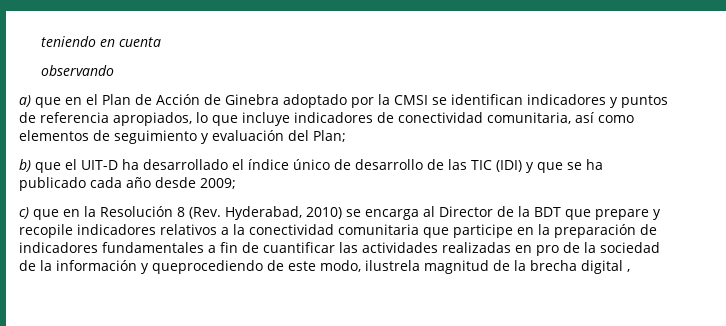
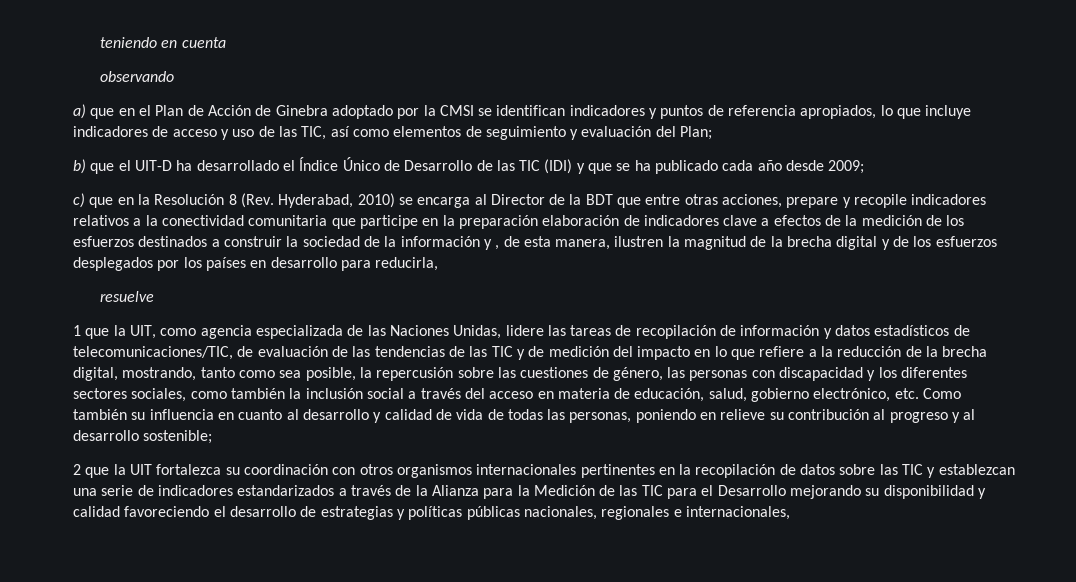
- a) que en el Plan de Acción de Ginebra adoptado por la CMSI se identifican indicadores y puntos de referencia apropiados, lo que incluye indicadores de conectividad comunitaria, así como elementos de seguimiento y evaluación del Plan;
+ a) que en el Plan de Acción de Ginebra adoptado por la CMSI se identifican indicadores y puntos de referencia apropiados, lo que incluye indicadores de acceso y uso de las TIC, así como elementos de seguimiento y evaluación del Plan;
- b) que el UIT-D ha desarrollado el índice único de desarrollo de las TIC (IDI) y que se ha publicado cada año desde 2009;
+ b) que el UIT-D ha desarrollado el Índice Único de Desarrollo de las TIC (IDI) y que se ha publicado cada año desde 2009;
- c) que en la Resolución 8 (Rev. Hyderabad, 2010) se encarga al Director de la BDT que prepare y recopile indicadores relativos a la conectividad comunitaria que participe en la preparación de indicadores fundamentales a fin de cuantificar las actividades realizadas en pro de la sociedad de la información y queprocediendo de este modo, ilustrela magnitud de la brecha digital ,
+ c) que en la Resolución 8 (Rev. Hyderabad, 2010) se encarga al Director de la BDT que entre otras acciones, prepare y recopile indicadores relativos a la conectividad comunitaria que participe en la preparación elaboración de indicadores clave a efectos de la medición de los esfuerzos destinados a construir la sociedad de la información y , de esta manera, ilustren la magnitud de la brecha digital y de los esfuerzos desplegados por los países en desarrollo para reducirla,
+ resuelve
+ 1 que la UIT, como agencia especializada de las Naciones Unidas, lidere las tareas de recopilación de información y datos estadísticos de telecomunicaciones/TIC, de evaluación de las tendencias de las TIC y de medición del impacto en lo que refiere a la reducción de la brecha digital, mostrando, tanto como sea posible, la repercusión sobre las cuestiones de género, las personas con discapacidad y los diferentes sectores sociales, como también la inclusión social a través del acceso en materia de educación, salud, gobierno electrónico, etc. Como también su influencia en cuanto al desarrollo y calidad de vida de todas las personas, poniendo en relieve su contribución al progreso y al desarrollo sostenible;
+ 2 que la UIT fortalezca su coordinación con otros organismos internacionales pertinentes en la recopilación de datos sobre las TIC y establezcan una serie de indicadores estandarizados a través de la Alianza para la Medición de las TIC para el Desarrollo mejorando su disponibilidad y calidad favoreciendo el desarrollo de estrategias y políticas públicas nacionales, regionales e internacionales,

